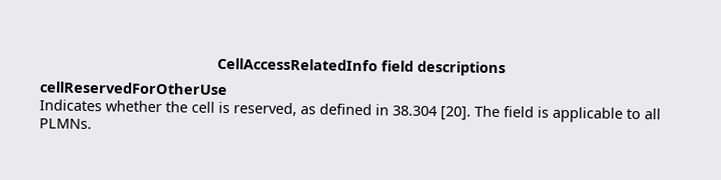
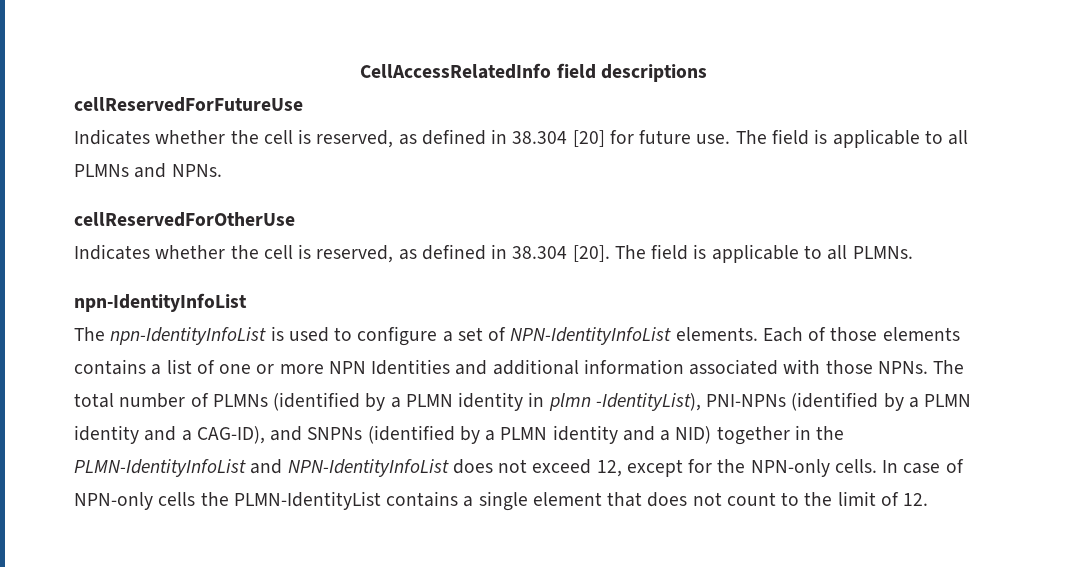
+ cellReservedForFutureUse
+ Indicates whether the cell is reserved, as defined in 38.304 [20] for future use. The field is applicable to all PLMNs and NPNs.
  The field is applicable to all PLMNs.
+ npn-IdentityInfoList
+ The npn-IdentityInfoList is used to configure a set of NPN-IdentityInfoList elements. Each of those elements contains a list of one or more NPN Identities and additional information associated with those NPNs. The total number of PLMNs (identified by a PLMN identity in plmn -IdentityList), PNI-NPNs (identified by a PLMN identity and a CAG-ID), and SNPNs (identified by a PLMN identity and a NID) together in the PLMN-IdentityInfoList and NPN-IdentityInfoList does not exceed 12, except for the NPN-only cells. In case of NPN-only cells the PLMN-IdentityList contains a single element that does not count to the limit of 12.

